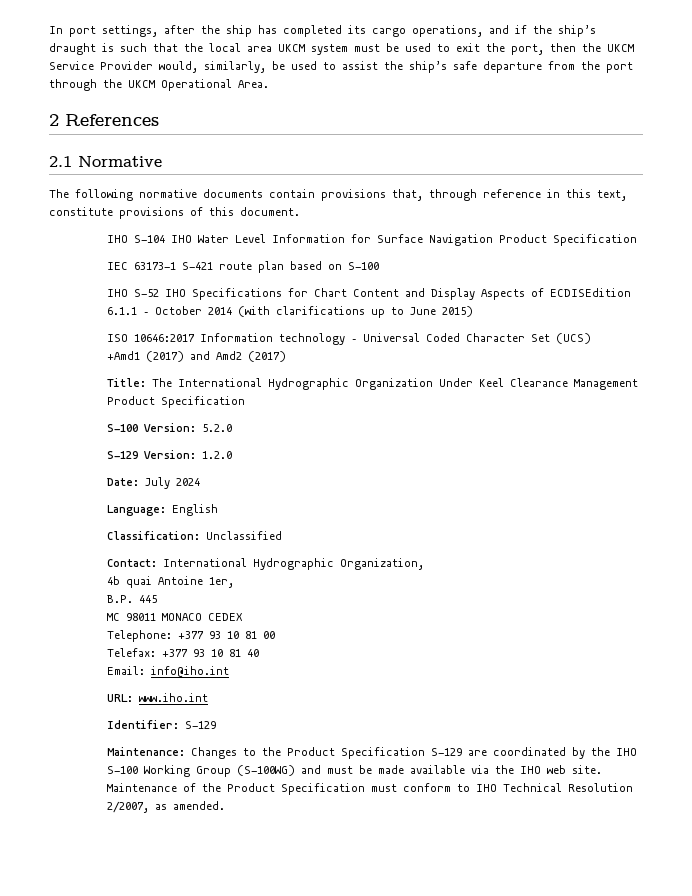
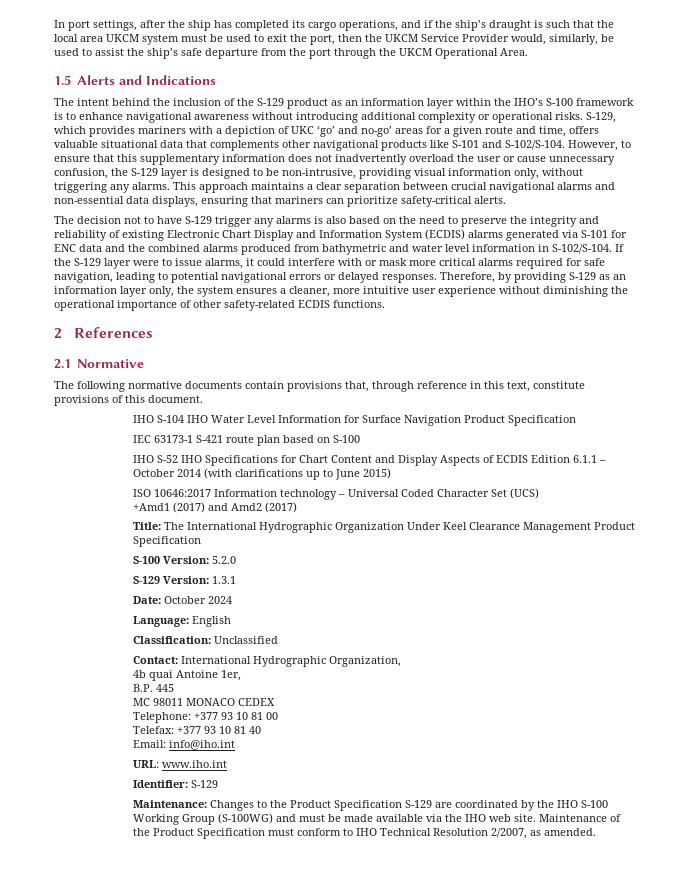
+ 1.5 Alerts and Indications
+ The intent behind the inclusion of the S-129 product as an information layer within the IHO’s S-100 framework is to enhance navigational awareness without introducing additional complexity or operational risks. S-129, which provides mariners with a depiction of UKC ‘go’ and no-go’ areas for a given route and time, offers valuable situational data that complements other navigational products like S-101 and S-102/S-104. However, to ensure that this supplementary information does not inadvertently overload the user or cause unnecessary confusion, the S-129 layer is designed to be non-intrusive, providing visual information only, without triggering any alarms. This approach maintains a clear separation between crucial navigational alarms and non-essential data displays, ensuring that mariners can prioritize safety-critical alerts.
+ The decision not to have S-129 trigger any alarms is also based on the need to preserve the integrity and reliability of existing Electronic Chart Display and Information System (ECDIS) alarms generated via S-101 for ENC data and the combined alarms produced from bathymetric and water level information in S-102/S-104. If the S-129 layer were to issue alarms, it could interfere with or mask more critical alarms required for safe navigation, leading to potential navigational errors or delayed responses. Therefore, by providing S-129 as an information layer only, the system ensures a cleaner, more intuitive user experience without diminishing the operational importance of other safety-related ECDIS functions.
- IHO S-52 IHO Specifications for Chart Content and Display Aspects of ECDISEdition 6.1.1 – October 2014 (with clarifications up to June 2015)
+ IHO S-52 IHO Specifications for Chart Content and Display Aspects of ECDIS Edition 6.1.1 – October 2014 (with clarifications up to June 2015)
- S-129 Version: 1.2.0
+ S-129 Version: 1.3.1
- Date: July 2024
+ Date: October 2024

